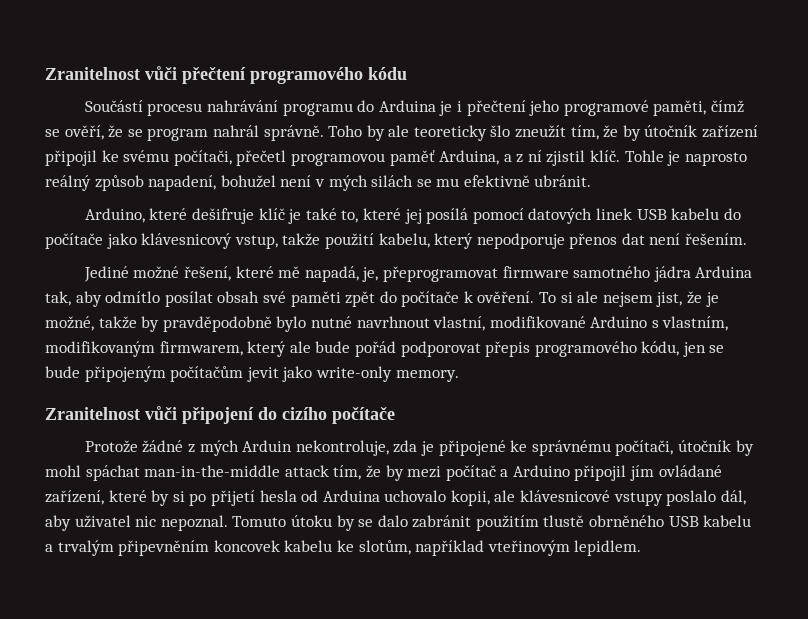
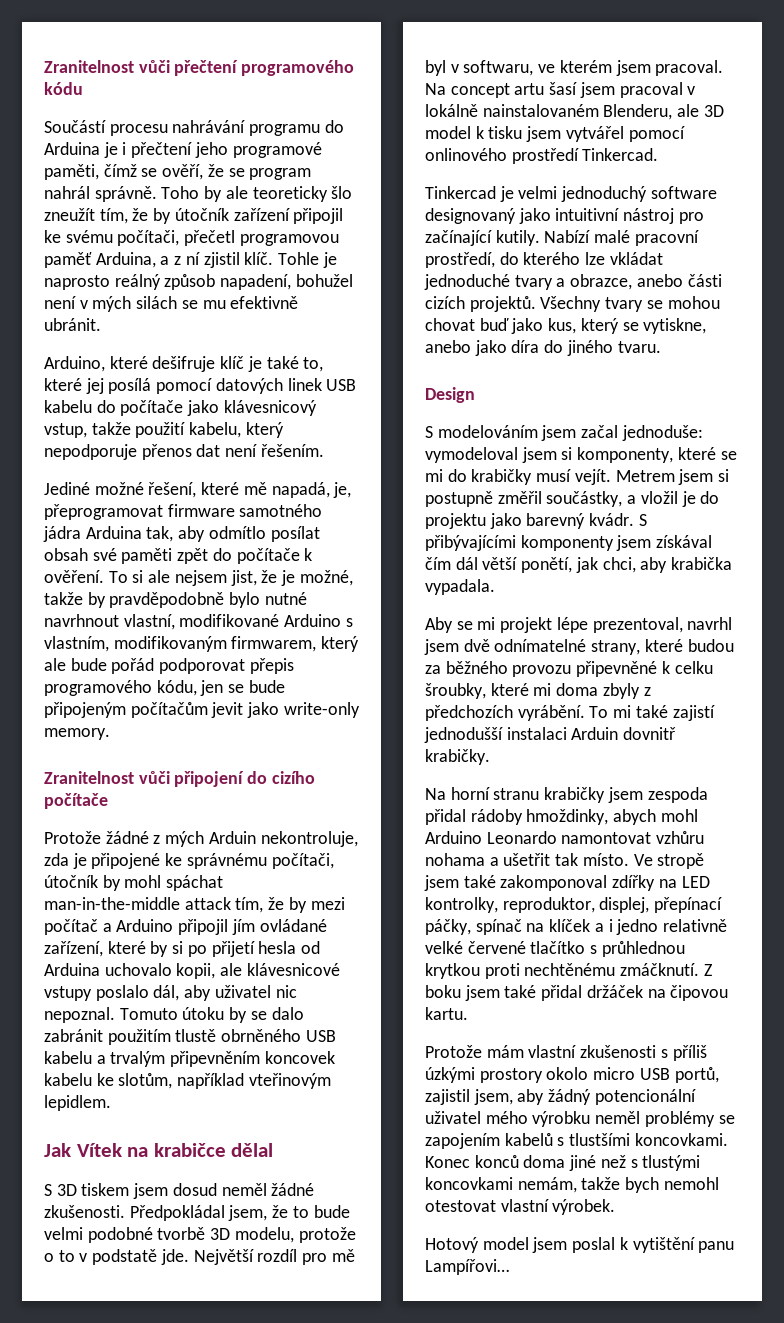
+ Jak Vítek na krabičce dělal
+ S 3D tiskem jsem dosud neměl žádné zkušenosti. Předpokládal jsem, že to bude velmi podobné tvorbě 3D modelu, protože o to v podstatě jde. Největší rozdíl pro mě byl v softwaru, ve kterém jsem pracoval. Na concept artu šasí jsem pracoval v lokálně nainstalovaném Blenderu, ale 3D model k tisku jsem vytvářel pomocí onlinového prostředí Tinkercad.
+ Tinkercad je velmi jednoduchý software designovaný jako intuitivní nástroj pro začínající kutily. Nabízí malé pracovní prostředí, do kterého lze vkládat jednoduché tvary a obrazce, anebo části cizích projektů. Všechny tvary se mohou chovat buď jako kus, který se vytiskne, anebo jako díra do jiného tvaru.
+ Design
+ S modelováním jsem začal jednoduše: vymodeloval jsem si komponenty, které se mi do krabičky musí vejít. Metrem jsem si postupně změřil součástky, a vložil je do projektu jako barevný kvádr. S přibývajícími komponenty jsem získával čím dál větší ponětí, jak chci, aby krabička vypadala.
+ Aby se mi projekt lépe prezentoval, navrhl jsem dvě odnímatelné strany, které budou za běžného provozu připevněné k celku šroubky, které mi doma zbyly z předchozích vyrábění. To mi také zajistí jednodušší instalaci Arduin dovnitř krabičky.
+ Na horní stranu krabičky jsem zespoda přidal rádoby hmoždinky, abych mohl Arduino Leonardo namontovat vzhůru nohama a ušetřit tak místo. Ve stropě jsem také zakomponoval zdířky na LED kontrolky, reproduktor, displej, přepínací páčky, spínač na klíček a i jedno relativně velké červené tlačítko s průhlednou krytkou proti nechtěnému zmáčknutí. Z boku jsem také přidal držáček na čipovou kartu.
+ Protože mám vlastní zkušenosti s příliš úzkými prostory okolo micro USB portů, zajistil jsem, aby žádný potencionální uživatel mého výrobku neměl problémy se zapojením kabelů s tlustšími koncovkami. Konec konců doma jiné než s tlustými koncovkami nemám, takže bych nemohl otestovat vlastní výrobek.
+ Hotový model jsem poslal k vytištění panu Lampířovi…

